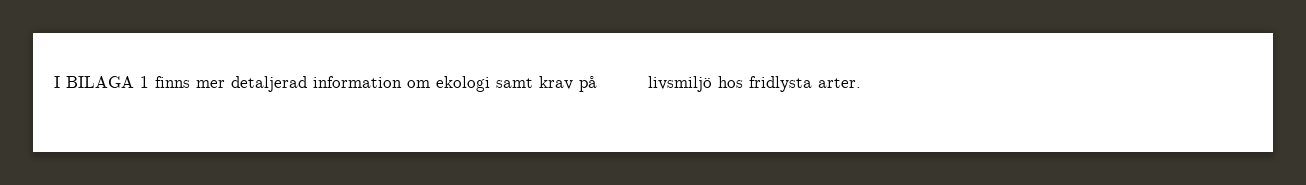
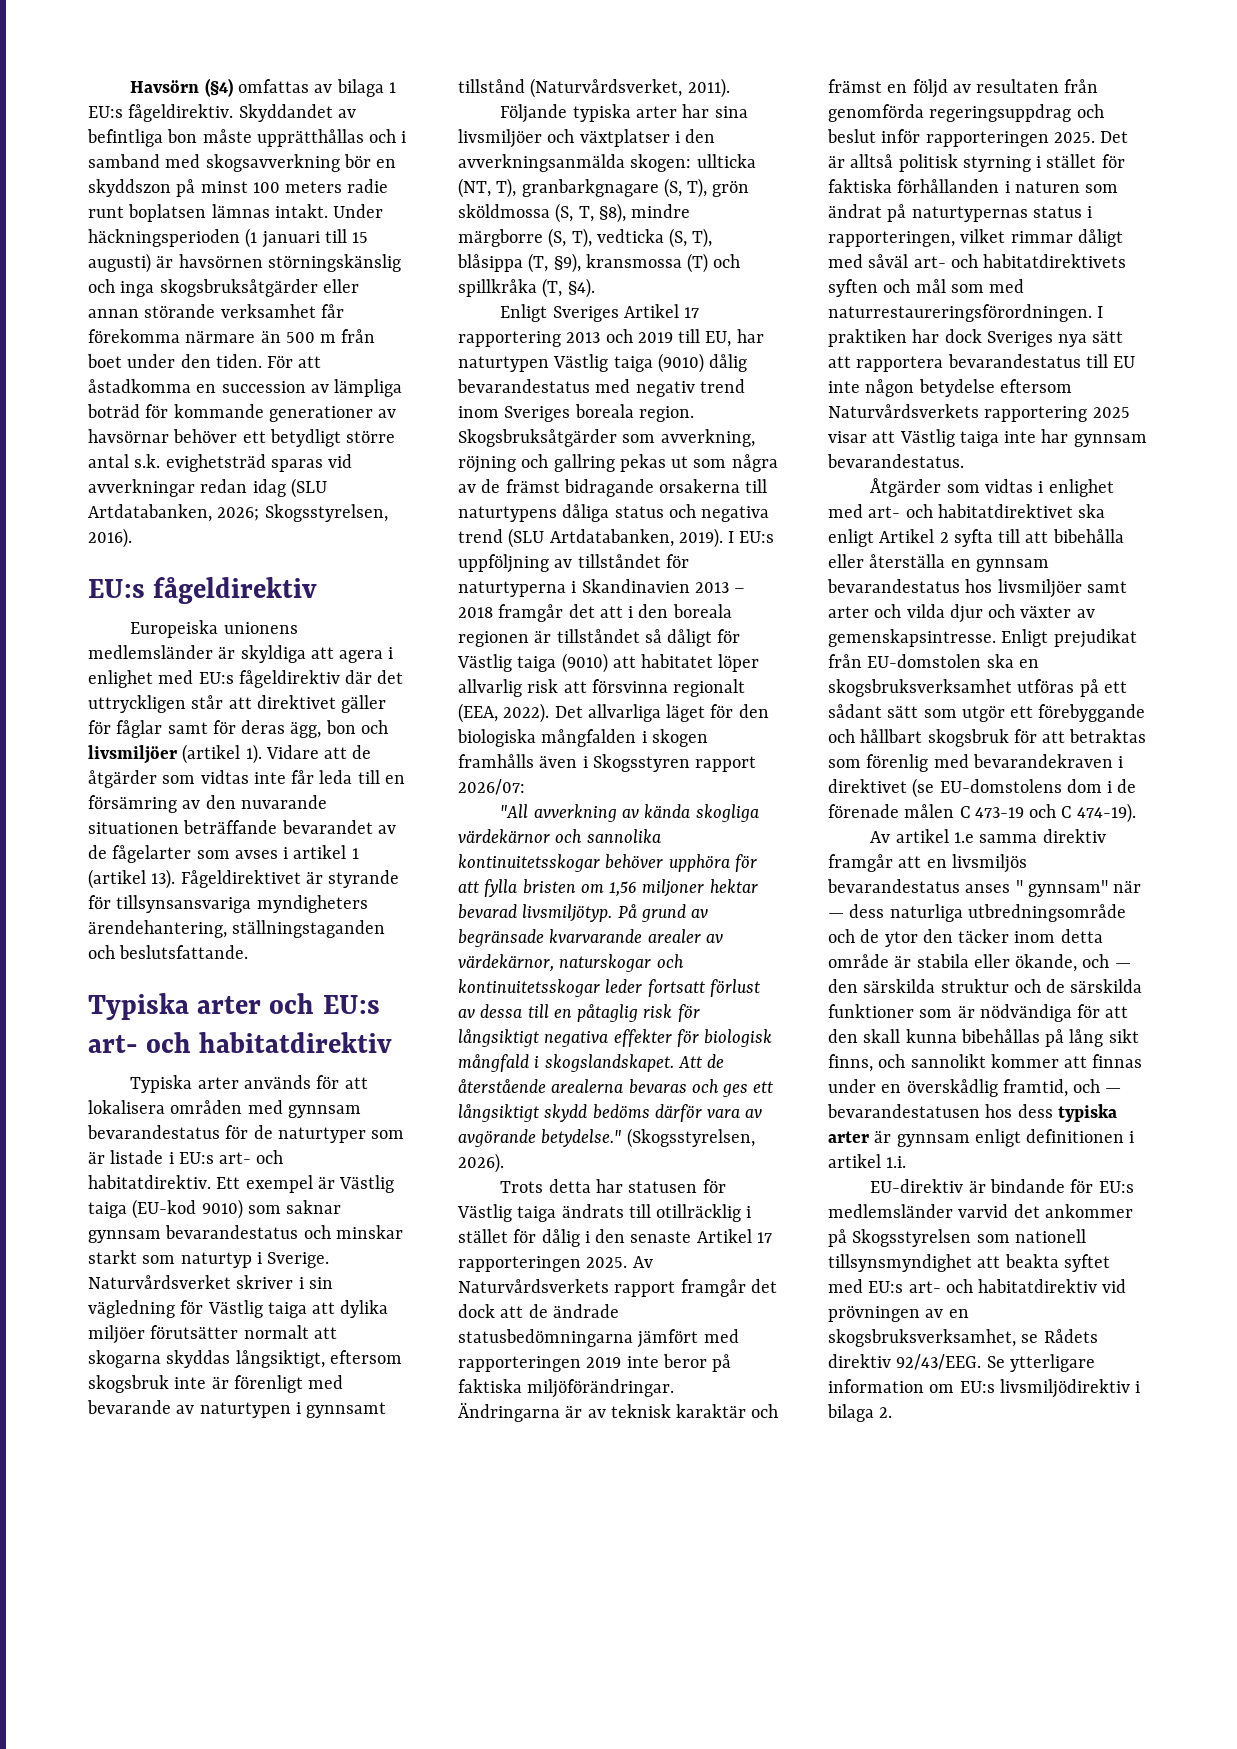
- I BILAGA 1 finns mer detaljerad information om ekologi samt krav på livsmiljö hos fridlysta arter.
+ Havsörn (§4) omfattas av bilaga 1 EU:s fågeldirektiv. Skyddandet av befintliga bon måste upprätthållas och i samband med skogsavverkning bör en skyddszon på minst 100 meters radie runt boplatsen lämnas intakt. Under häckningsperioden (1 januari till 15 augusti) är havsörnen störningskänslig och inga skogsbruksåtgärder eller annan störande verksamhet får förekomma närmare än 500 m från boet under den tiden. För att åstadkomma en succession av lämpliga boträd för kommande generationer av havsörnar behöver ett betydligt större antal s.k. evighetsträd sparas vid avverkningar redan idag (SLU Artdatabanken, 2026; Skogsstyrelsen, 2016).
+ EU:s fågeldirektiv
+ Europeiska unionens medlemsländer är skyldiga att agera i enlighet med EU:s fågeldirektiv där det uttryckligen står att direktivet gäller för fåglar samt för deras ägg, bon och livsmiljöer (artikel 1). Vidare att de åtgärder som vidtas inte får leda till en försämring av den nuvarande situationen beträffande bevarandet av de fågelarter som avses i artikel 1 (artikel 13). Fågeldirektivet är styrande för tillsynsansvariga myndigheters ärendehantering, ställningstaganden och beslutsfattande.
+ Typiska arter och EU:s art- och habitatdirektiv
+ Typiska arter används för att lokalisera områden med gynnsam bevarandestatus för de naturtyper som är listade i EU:s art- och habitatdirektiv. Ett exempel är Västlig taiga (EU-kod 9010) som saknar gynnsam bevarandestatus och minskar starkt som naturtyp i Sverige. Naturvårdsverket skriver i sin vägledning för Västlig taiga att dylika miljöer förutsätter normalt att skogarna skyddas långsiktigt, eftersom skogsbruk inte är förenligt med bevarande av naturtypen i gynnsamt tillstånd (Naturvårdsverket, 2011).
+ Följande typiska arter har sina livsmiljöer och växtplatser i den avverkningsanmälda skogen: ullticka (NT, T), granbarkgnagare (S, T), grön sköldmossa (S, T, §8), mindre märgborre (S, T), vedticka (S, T), blåsippa (T, §9), kransmossa (T) och spillkråka (T, §4).
+ Enligt Sveriges Artikel 17 rapportering 2013 och 2019 till EU, har naturtypen Västlig taiga (9010) dålig bevarandestatus med negativ trend inom Sveriges boreala region. Skogsbruksåtgärder som avverkning, röjning och gallring pekas ut som några av de främst bidragande orsakerna till naturtypens dåliga status och negativa trend (SLU Artdatabanken, 2019). I EU:s uppföljning av tillståndet för naturtyperna i Skandinavien 2013 – 2018 framgår det att i den boreala regionen är tillståndet så dåligt för Västlig taiga (9010) att habitatet löper allvarlig risk att försvinna regionalt (EEA, 2022). Det allvarliga läget för den biologiska mångfalden i skogen framhålls även i Skogsstyren rapport 2026/07:
+ "All avverkning av kända skogliga värdekärnor och sannolika kontinuitetsskogar behöver upphöra för att fylla bristen om 1,56 miljoner hektar bevarad livsmiljötyp. På grund av begränsade kvarvarande arealer av värdekärnor, naturskogar och kontinuitetsskogar leder fortsatt förlust av dessa till en påtaglig risk för långsiktigt negativa effekter för biologisk mångfald i skogslandskapet. Att de återstående arealerna bevaras och ges ett långsiktigt skydd bedöms därför vara av avgörande betydelse." (Skogsstyrelsen, 2026).
+ Trots detta har statusen för Västlig taiga ändrats till otillräcklig i stället för dålig i den senaste Artikel 17 rapporteringen 2025. Av Naturvårdsverkets rapport framgår det dock att de ändrade statusbedömningarna jämfört med rapporteringen 2019 inte beror på faktiska miljöförändringar. Ändringarna är av teknisk karaktär och främst en följd av resultaten från genomförda regeringsuppdrag och beslut inför rapporteringen 2025. Det är alltså politisk styrning i stället för faktiska förhållanden i naturen som ändrat på naturtypernas status i rapporteringen, vilket rimmar dåligt med såväl art- och habitatdirektivets syften och mål som med naturrestaureringsförordningen. I praktiken har dock Sveriges nya sätt att rapportera bevarandestatus till EU inte någon betydelse eftersom Naturvårdsverkets rapportering 2025 visar att Västlig taiga inte har gynnsam bevarandestatus.
+ Åtgärder som vidtas i enlighet med art- och habitatdirektivet ska enligt Artikel 2 syfta till att bibehålla eller återställa en gynnsam bevarandestatus hos livsmiljöer samt arter och vilda djur och växter av gemenskapsintresse. Enligt prejudikat från EU-domstolen ska en skogsbruksverksamhet utföras på ett sådant sätt som utgör ett förebyggande och hållbart skogsbruk för att betraktas som förenlig med bevarandekraven i direktivet (se EU-domstolens dom i de förenade målen C 473-19 och C 474-19).
+ Av artikel 1.e samma direktiv framgår att en livsmiljös bevarandestatus anses " gynnsam" när — dess naturliga utbredningsområde och de ytor den täcker inom detta område är stabila eller ökande, och — den särskilda struktur och de särskilda funktioner som är nödvändiga för att den skall kunna bibehållas på lång sikt finns, och sannolikt kommer att finnas under en överskådlig framtid, och — bevarandestatusen hos dess typiska arter är gynnsam enligt definitionen i artikel 1.i.
+ EU-direktiv är bindande för EU:s medlemsländer varvid det ankommer på Skogsstyrelsen som nationell tillsynsmyndighet att beakta syftet med EU:s art- och habitatdirektiv vid prövningen av en skogsbruksverksamhet, se Rådets direktiv 92/43/EEG. Se ytterligare information om EU:s livsmiljödirektiv i bilaga 2.

